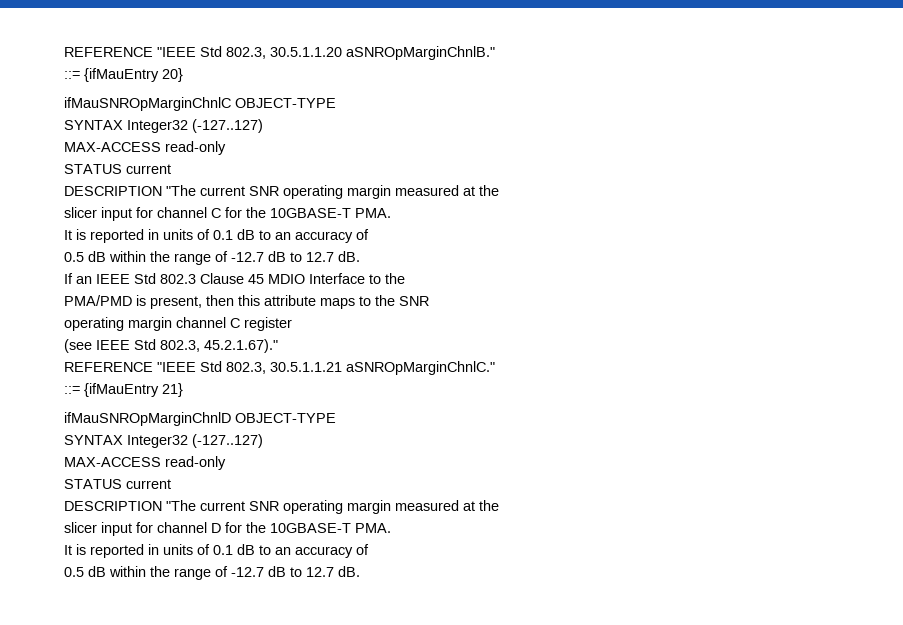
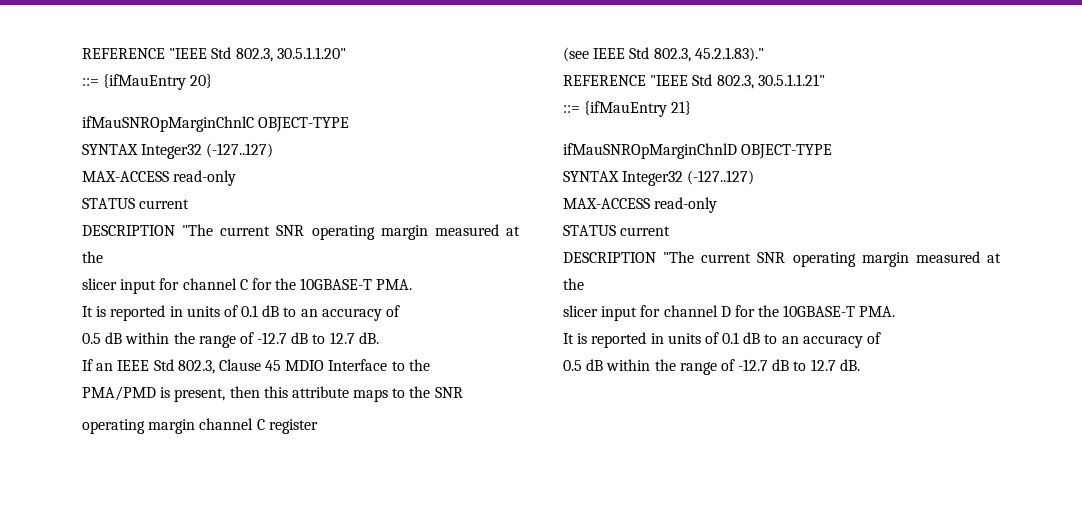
- REFERENCE "IEEE Std 802.3, 30.5.1.1.20 aSNROpMarginChnlB."
+ REFERENCE "IEEE Std 802.3, 30.5.1.1.20"
- If an IEEE Std 802.3 Clause 45 MDIO Interface to the
+ If an IEEE Std 802.3, Clause 45 MDIO Interface to the
- (see IEEE Std 802.3, 45.2.1.67)."
- REFERENCE "IEEE Std 802.3, 30.5.1.1.21 aSNROpMarginChnlC."
+ (see IEEE Std 802.3, 45.2.1.83)."
+ REFERENCE "IEEE Std 802.3, 30.5.1.1.21"

